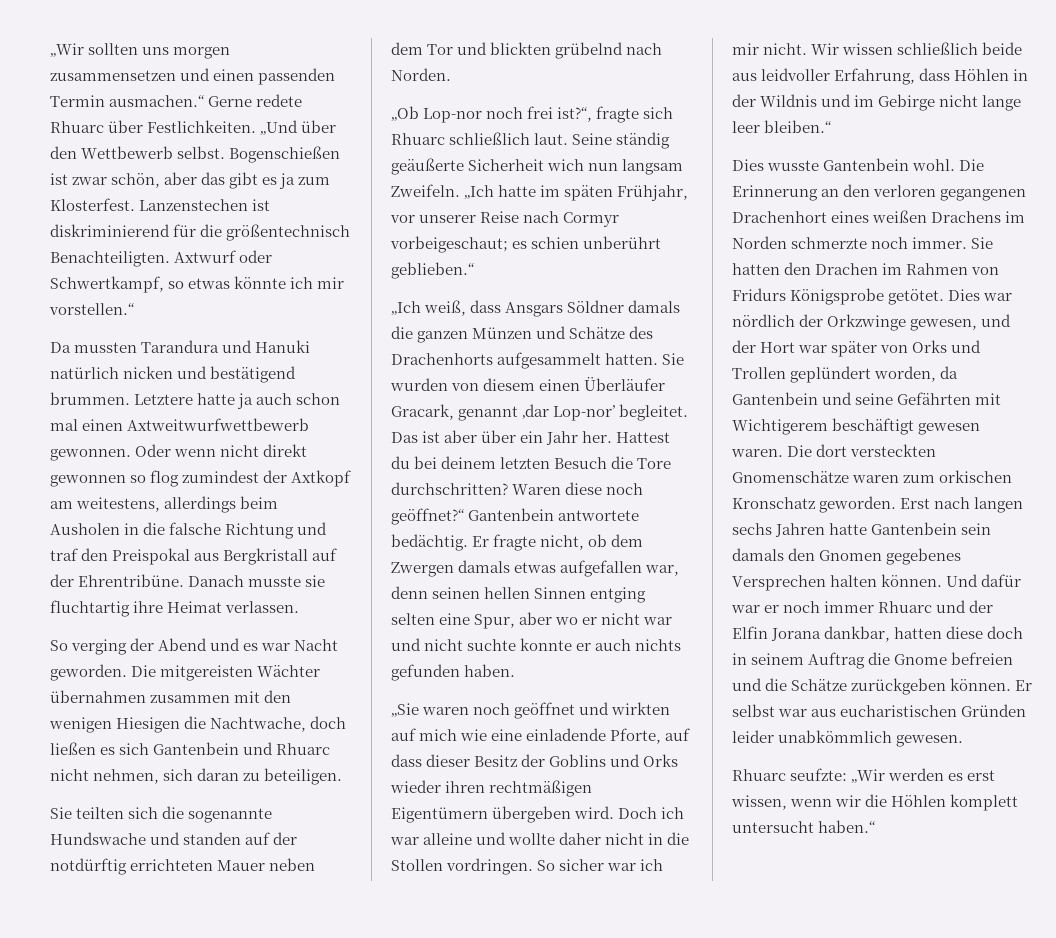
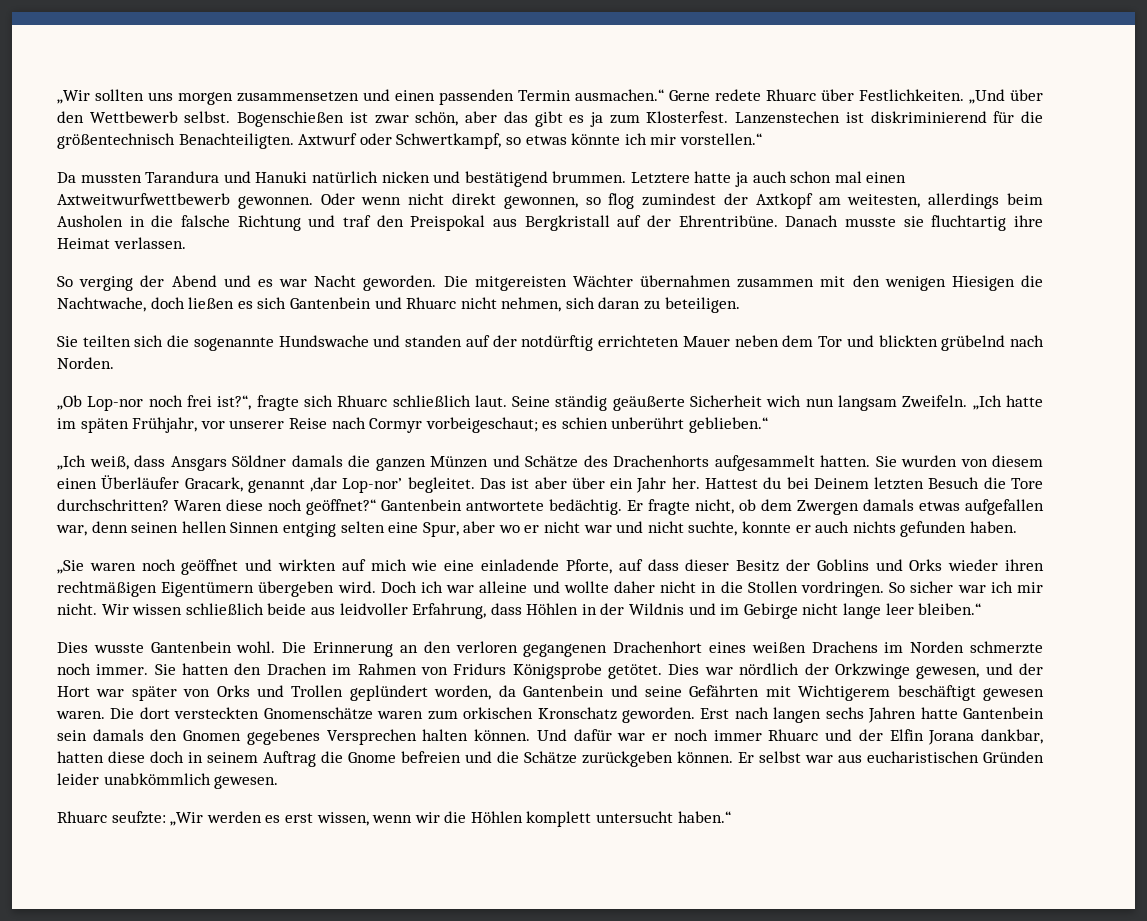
- Oder wenn nicht direkt gewonnen so flog zumindest der Axtkopf am weitestens, allerdings beim Ausholen in die falsche Richtung und traf den Preispokal aus Bergkristall auf der Ehrentribüne.
+ Oder wenn nicht direkt gewonnen, so flog zumindest der Axtkopf am weitesten, allerdings beim Ausholen in die falsche Richtung und traf den Preispokal aus Bergkristall auf der Ehrentribüne.
- Hattest du bei deinem letzten Besuch die Tore durchschritten?
+ Hattest du bei Deinem letzten Besuch die Tore durchschritten?
- Er fragte nicht, ob dem Zwergen damals etwas aufgefallen war, denn seinen hellen Sinnen entging selten eine Spur, aber wo er nicht war und nicht suchte konnte er auch nichts gefunden haben.
+ Er fragte nicht, ob dem Zwergen damals etwas aufgefallen war, denn seinen hellen Sinnen entging selten eine Spur, aber wo er nicht war und nicht suchte, konnte er auch nichts gefunden haben.

